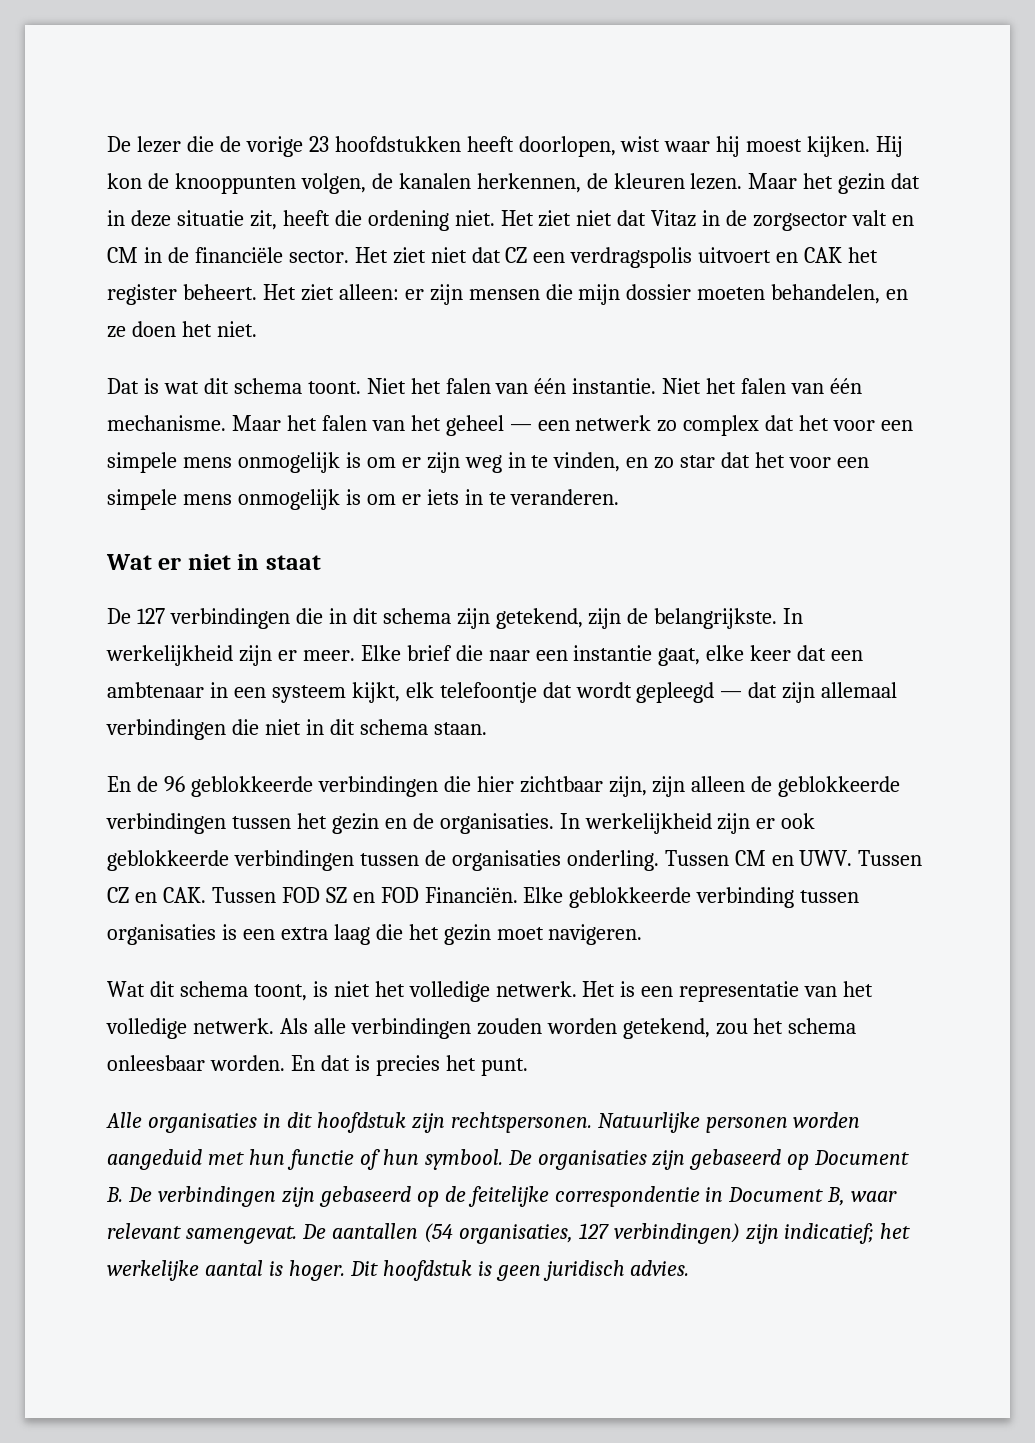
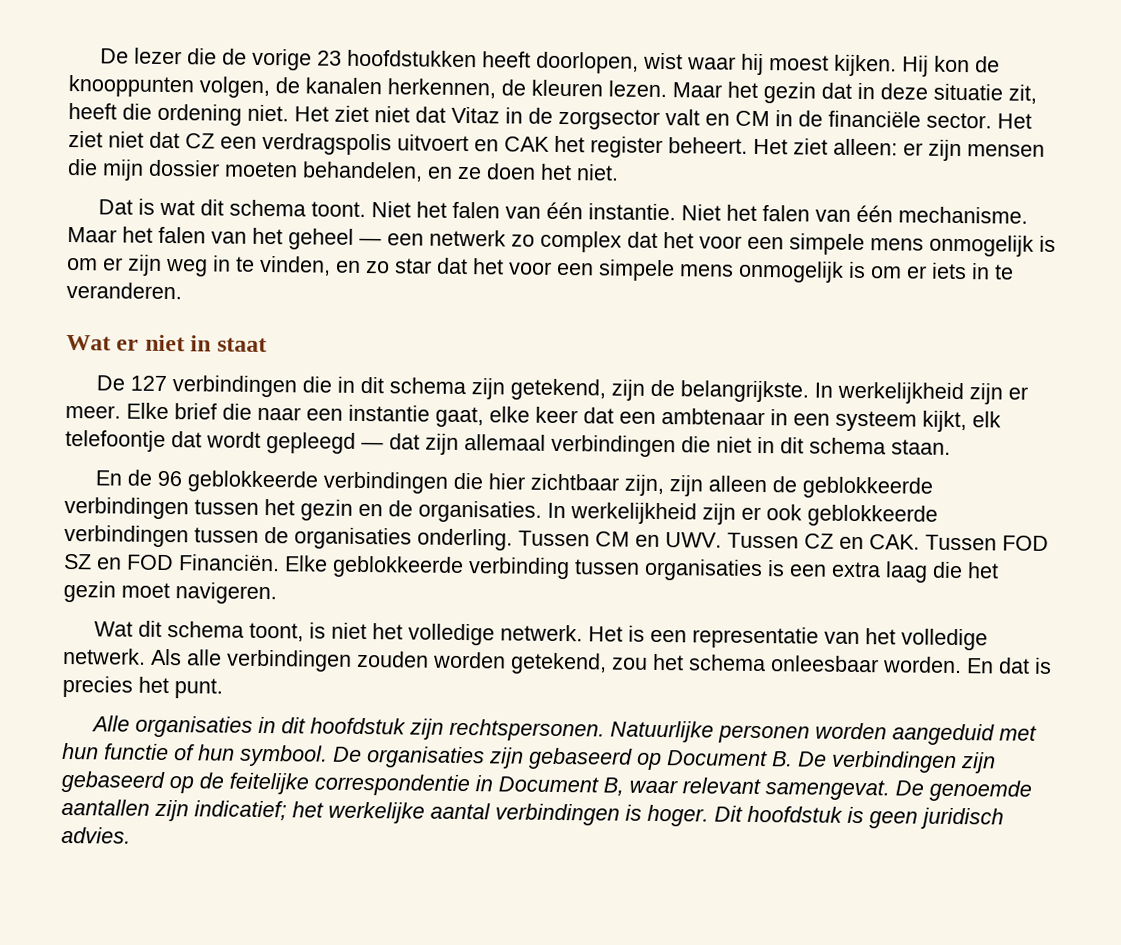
- De aantallen (54 organisaties, 127 verbindingen) zijn indicatief; het werkelijke aantal is hoger.
+ De genoemde aantallen zijn indicatief; het werkelijke aantal verbindingen is hoger.

